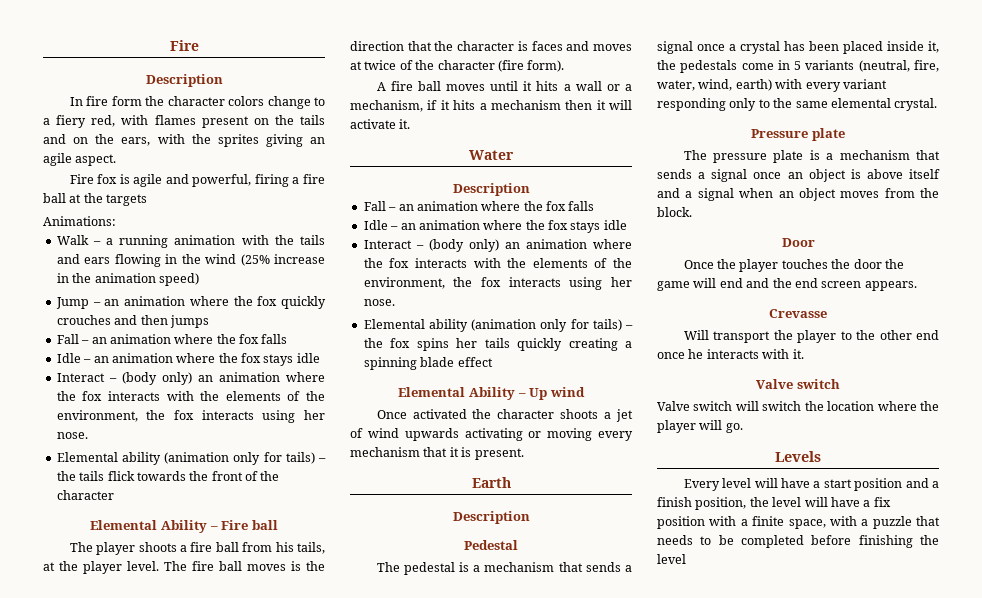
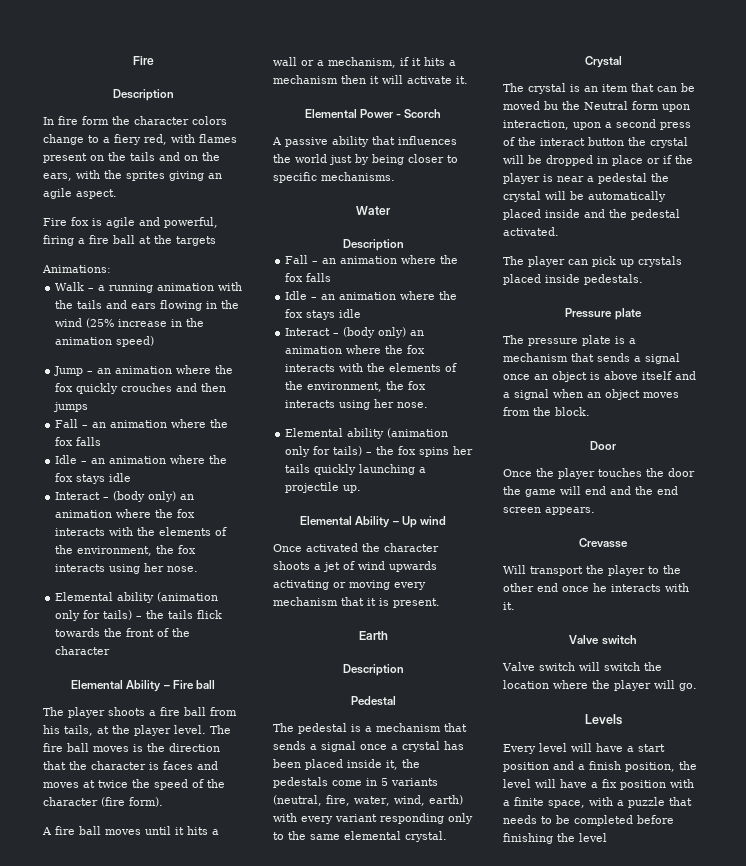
- The fire ball moves is the direction that the character is faces and moves at twice of the character (fire form).
+ The fire ball moves is the direction that the character is faces and moves at twice the speed of the character (fire form).
+ Elemental Power - Scorch
+ A passive ability that influences the world just by being closer to specific mechanisms.
- Elemental ability (animation only for tails) – the fox spins her tails quickly creating a spinning blade effect
+ Elemental ability (animation only for tails) – the fox spins her tails quickly launching a projectile up.
+ Crystal
+ The crystal is an item that can be moved bu the Neutral form upon interaction, upon a second press of the interact button the crystal will be dropped in place or if the player is near a pedestal the crystal will be automatically placed inside and the pedestal activated.
+ The player can pick up crystals placed inside pedestals.

